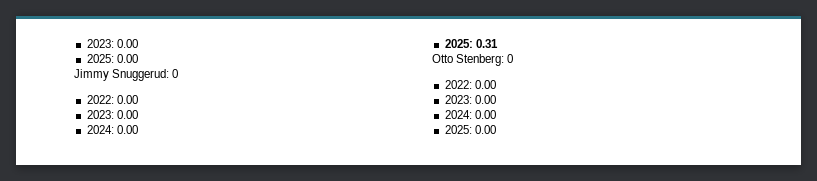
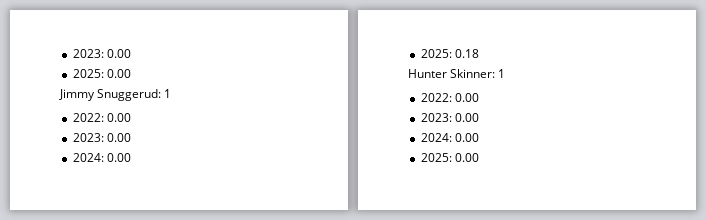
- Jimmy Snuggerud: 0
+ Jimmy Snuggerud: 1
  2022: 0.00
  2023: 0.00
  2024: 0.00
- 2025: 0.31
- Otto Stenberg: 0
+ 2025: 0.18
+ Hunter Skinner: 1

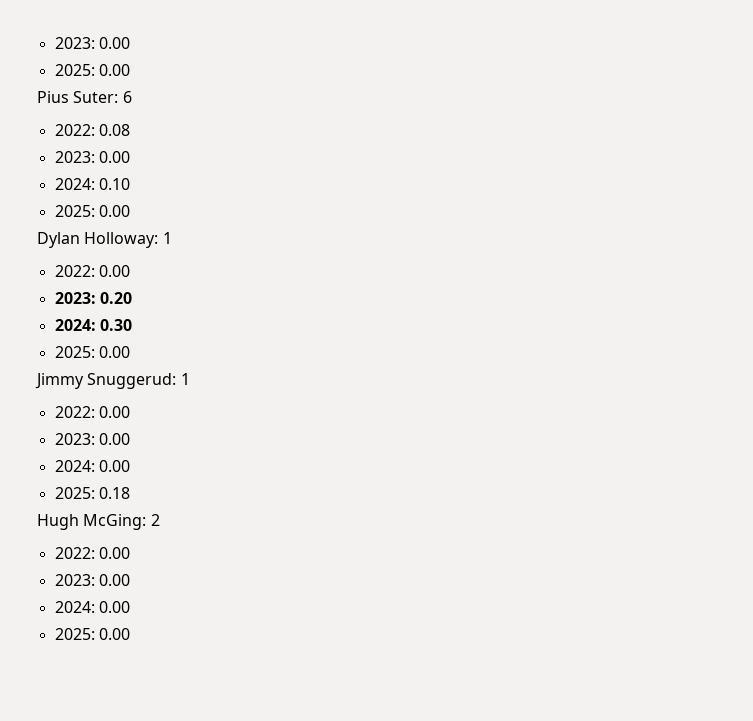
+ Pius Suter: 6
+ 2022: 0.08
+ 2023: 0.00
+ 2024: 0.10
+ 2025: 0.00
+ Dylan Holloway: 1
+ 2022: 0.00
+ 2023: 0.20
+ 2024: 0.30
+ 2025: 0.00
- Hunter Skinner: 1
+ Hugh McGing: 2

